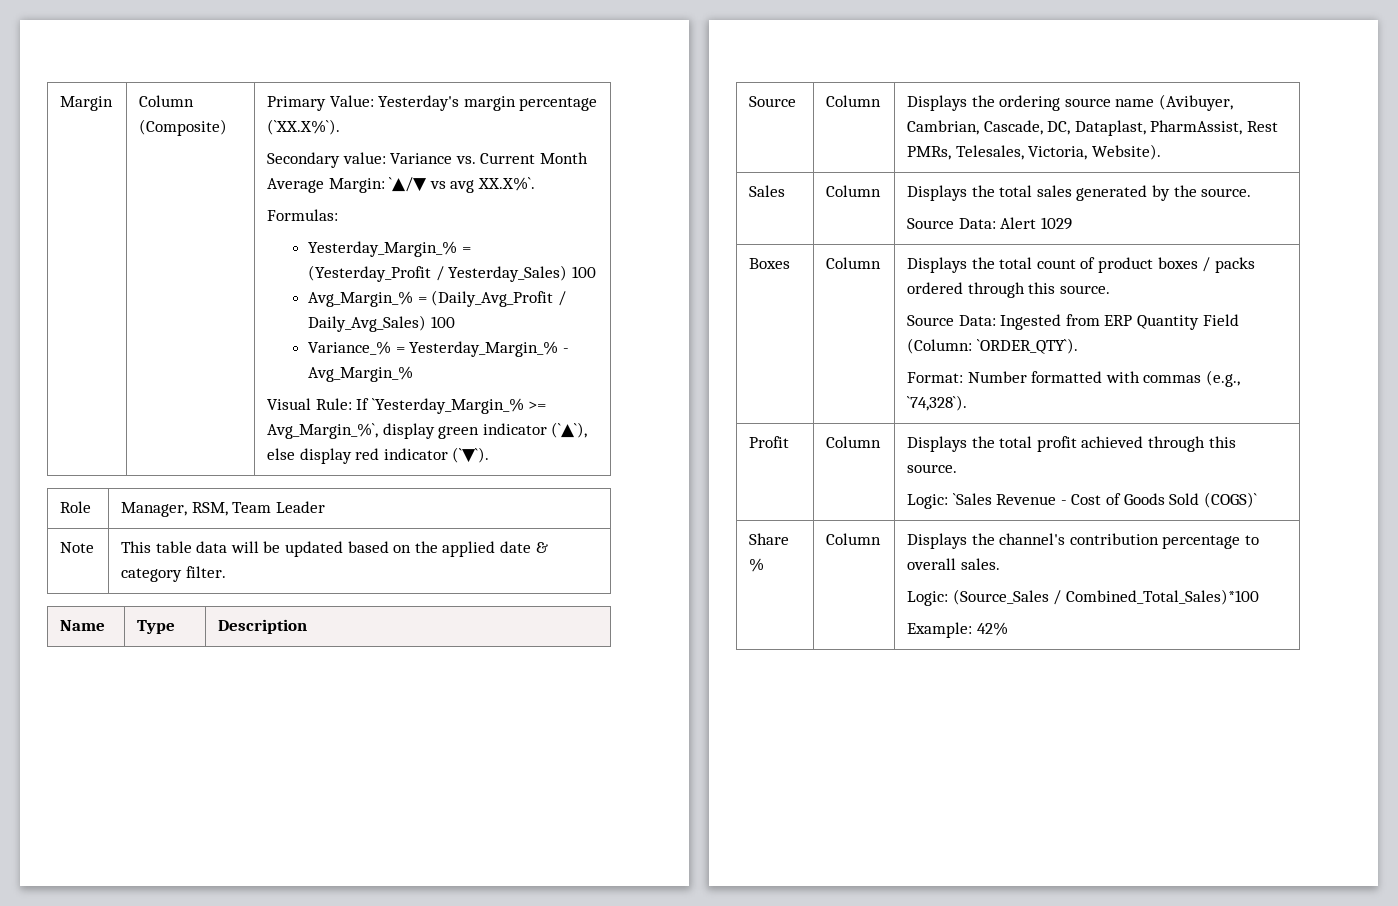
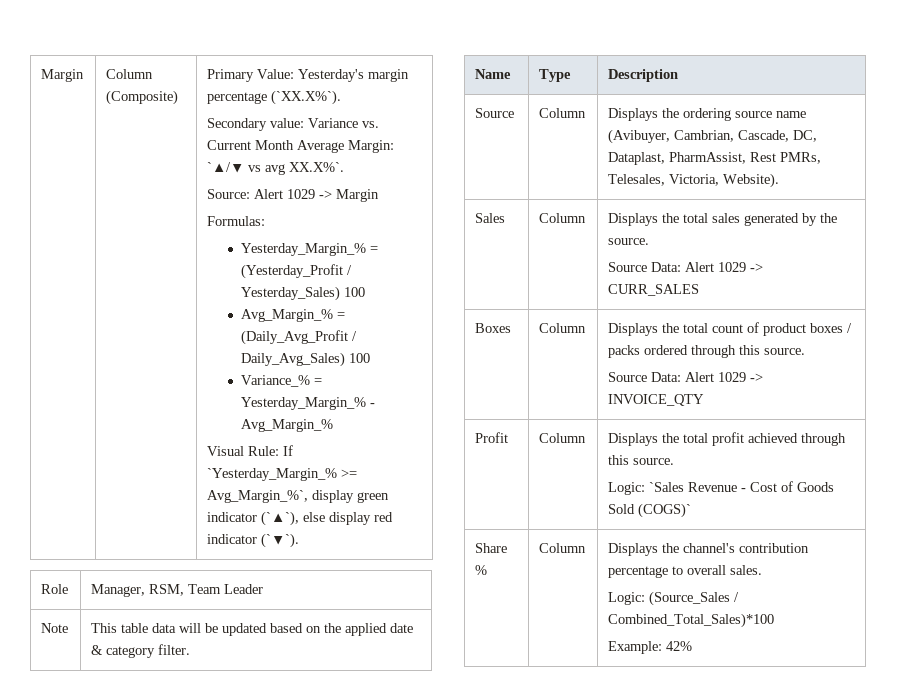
+ Source: Alert 1029 -> Margin
  Sales | Column | Displays the total sales generated by the source.
- Source Data: Alert 1029
+ Source Data: Alert 1029 -> CURR_SALES
  Boxes | Column | Displays the total count of product boxes / packs ordered through this source.
- Source Data: Ingested from ERP Quantity Field (Column: `ORDER_QTY`).
- Format: Number formatted with commas (e.g., `74,328`).
+ Source Data: Alert 1029 -> INVOICE_QTY

